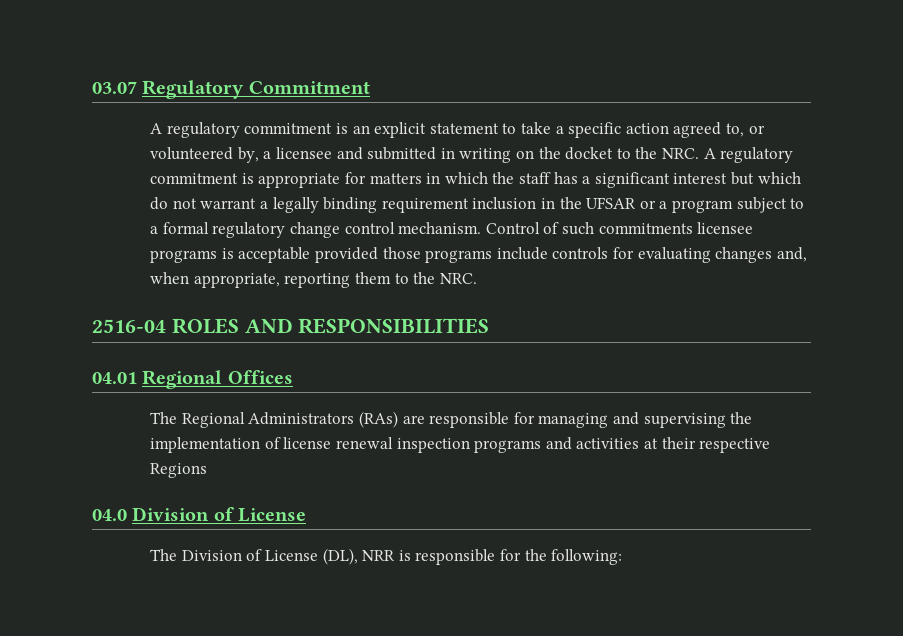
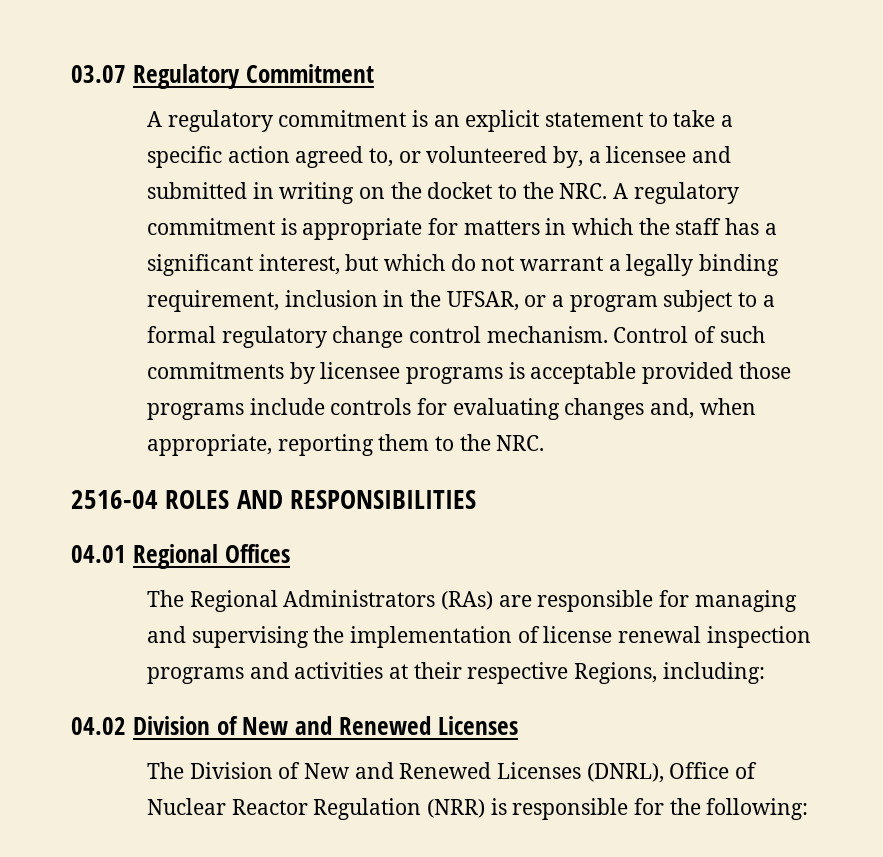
- A regulatory commitment is an explicit statement to take a specific action agreed to, or volunteered by, a licensee and submitted in writing on the docket to the NRC. A regulatory commitment is appropriate for matters in which the staff has a significant interest but which do not warrant a legally binding requirement inclusion in the UFSAR or a program subject to a formal regulatory change control mechanism.
+ A regulatory commitment is an explicit statement to take a specific action agreed to, or volunteered by, a licensee and submitted in writing on the docket to the NRC. A regulatory commitment is appropriate for matters in which the staff has a significant interest, but which do not warrant a legally binding requirement, inclusion in the UFSAR, or a program subject to a formal regulatory change control mechanism.
- Control of such commitments licensee programs is acceptable provided those programs include controls for evaluating changes and, when appropriate, reporting them to the NRC.
+ Control of such commitments by licensee programs is acceptable provided those programs include controls for evaluating changes and, when appropriate, reporting them to the NRC.
- The Regional Administrators (RAs) are responsible for managing and supervising the implementation of license renewal inspection programs and activities at their respective Regions
- 04.0 Division of License
- The Division of License (DL), NRR is responsible for the following:
+ The Regional Administrators (RAs) are responsible for managing and supervising the implementation of license renewal inspection programs and activities at their respective Regions, including:
+ 04.02 Division of New and Renewed Licenses
+ The Division of New and Renewed Licenses (DNRL), Office of Nuclear Reactor Regulation (NRR) is responsible for the following:

